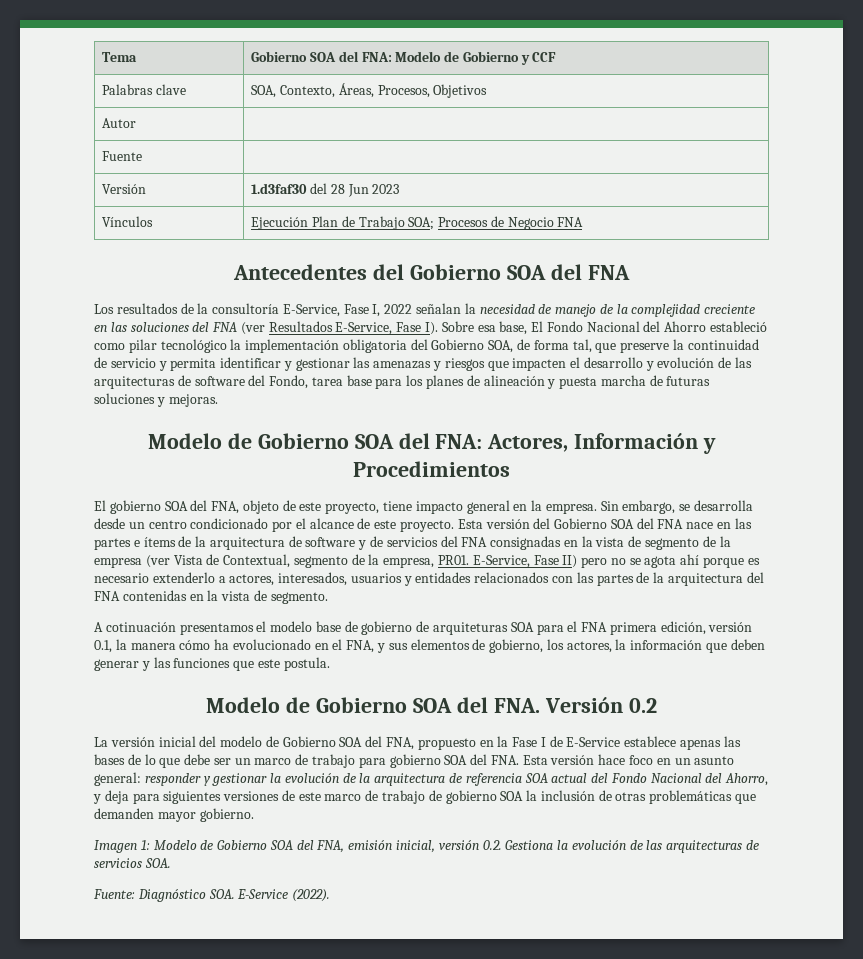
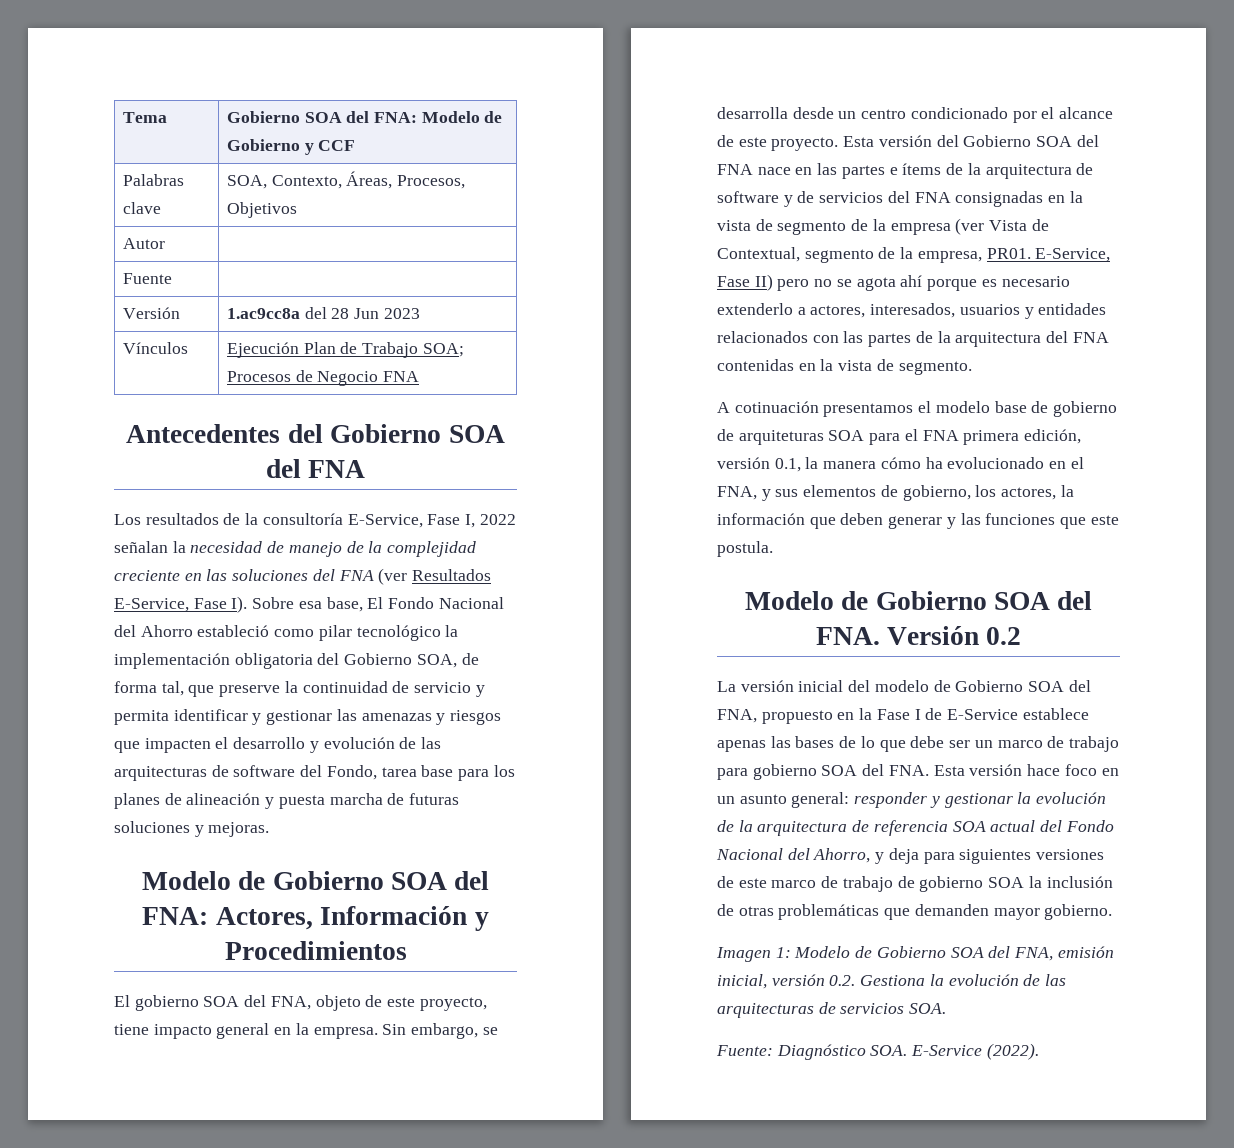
- Versión | 1.d3faf30 del 28 Jun 2023
+ Versión | 1.ac9cc8a del 28 Jun 2023

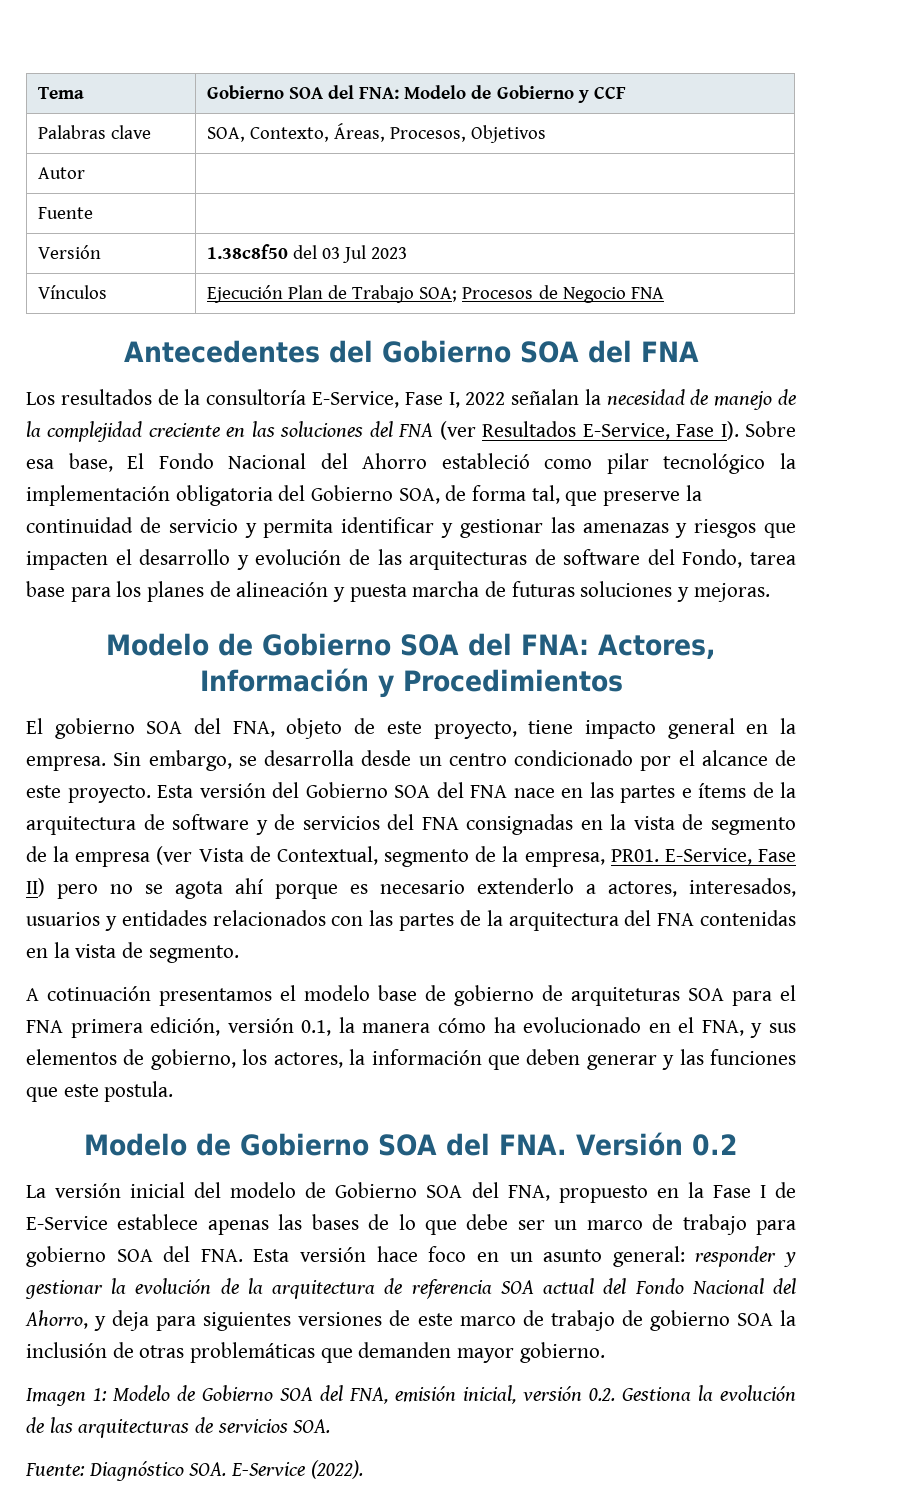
- Versión | 1.ac9cc8a del 28 Jun 2023
+ Versión | 1.38c8f50 del 03 Jul 2023

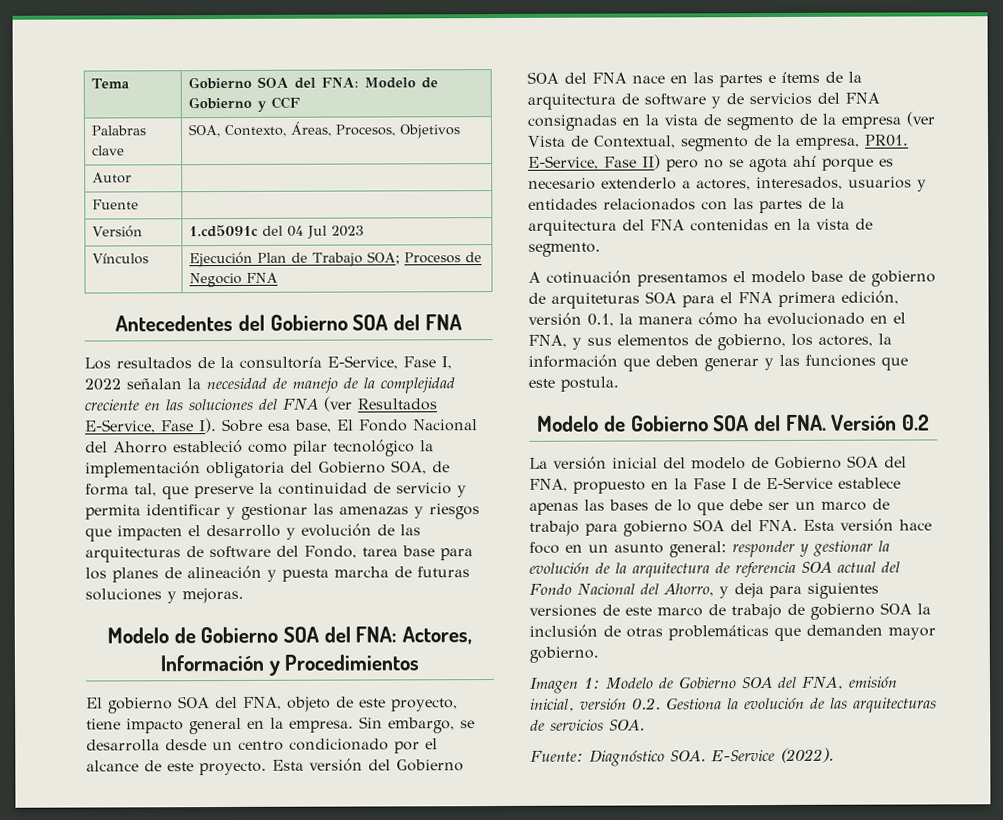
- Versión | 1.38c8f50 del 03 Jul 2023
+ Versión | 1.cd5091c del 04 Jul 2023

